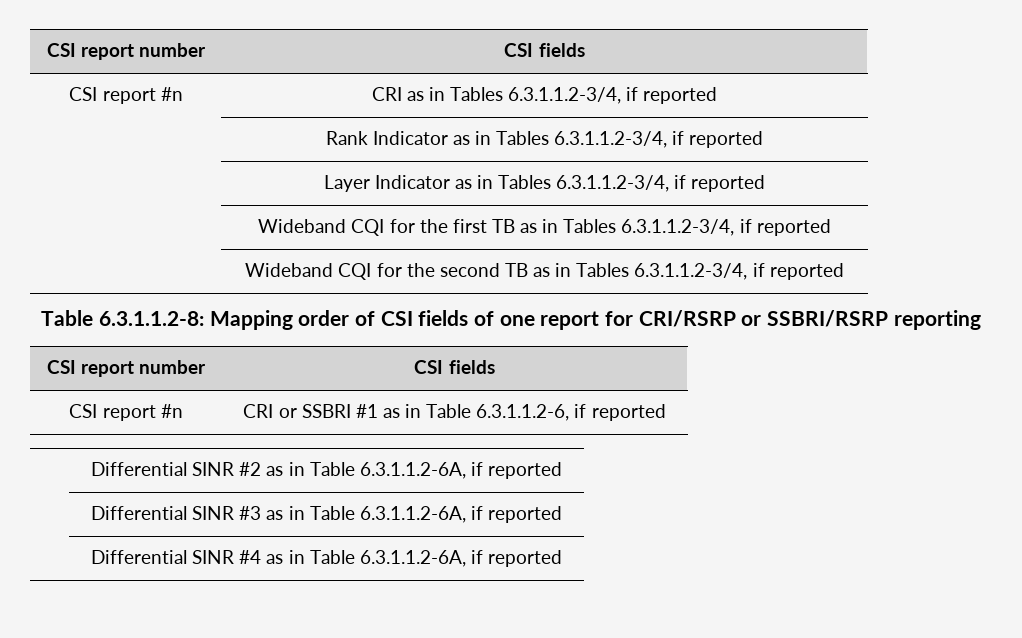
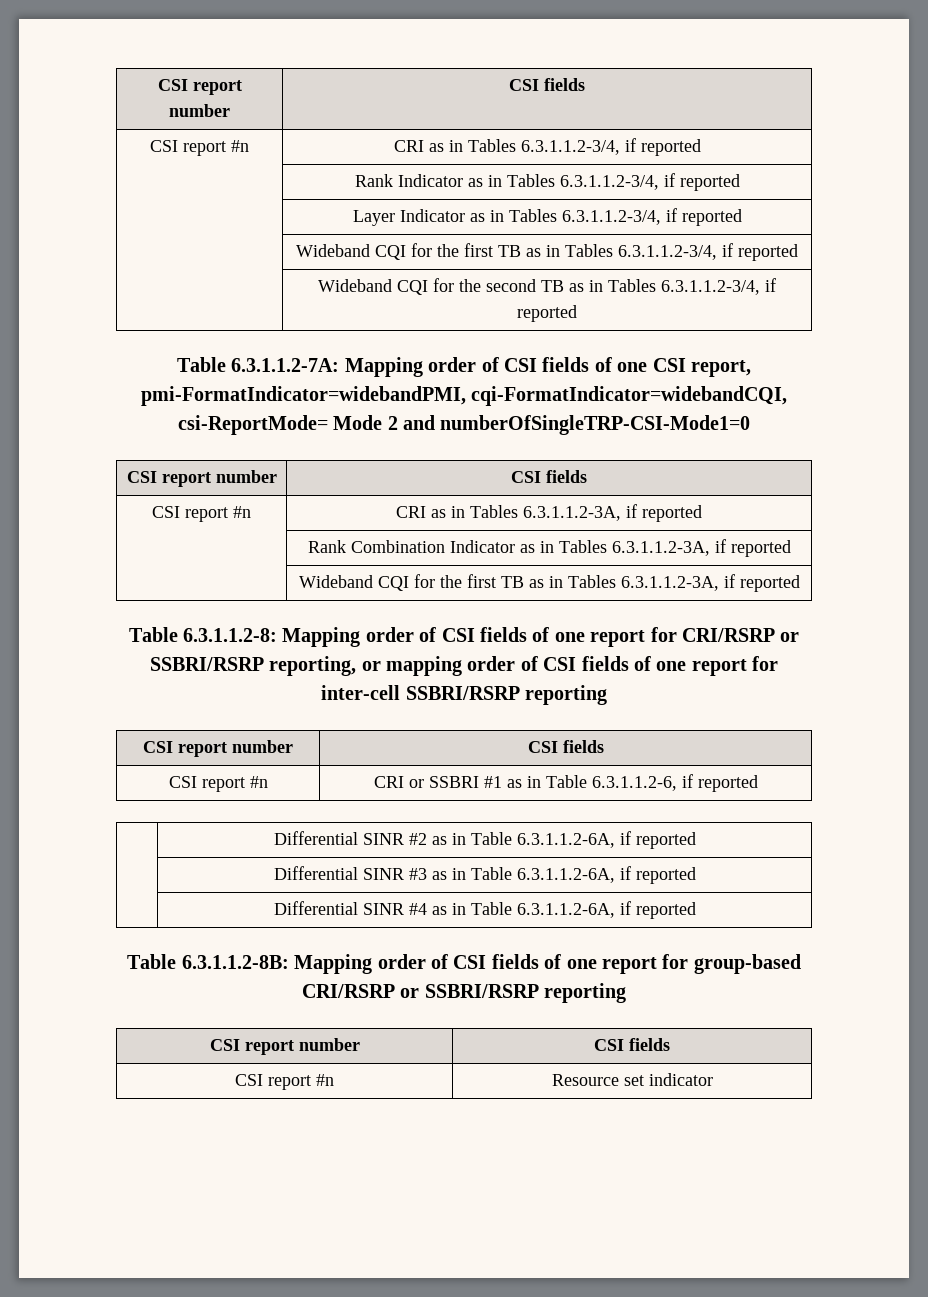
+ Table 6.3.1.1.2-7A: Mapping order of CSI fields of one CSI report, pmi-FormatIndicator=widebandPMI, cqi-FormatIndicator=widebandCQI, csi-ReportMode= Mode 2 and numberOfSingleTRP-CSI-Mode1=0
+ CSI report number | CSI fields
+ CSI report #n | CRI as in Tables 6.3.1.1.2-3A, if reported
+ | Rank Combination Indicator as in Tables 6.3.1.1.2-3A, if reported
+ | Wideband CQI for the first TB as in Tables 6.3.1.1.2-3A, if reported
- Table 6.3.1.1.2-8: Mapping order of CSI fields of one report for CRI/RSRP or SSBRI/RSRP reporting
+ Table 6.3.1.1.2-8: Mapping order of CSI fields of one report for CRI/RSRP or SSBRI/RSRP reporting, or mapping order of CSI fields of one report for inter-cell SSBRI/RSRP reporting
+ Table 6.3.1.1.2-8B: Mapping order of CSI fields of one report for group-based CRI/RSRP or SSBRI/RSRP reporting
+ CSI report number | CSI fields
+ CSI report #n | Resource set indicator

